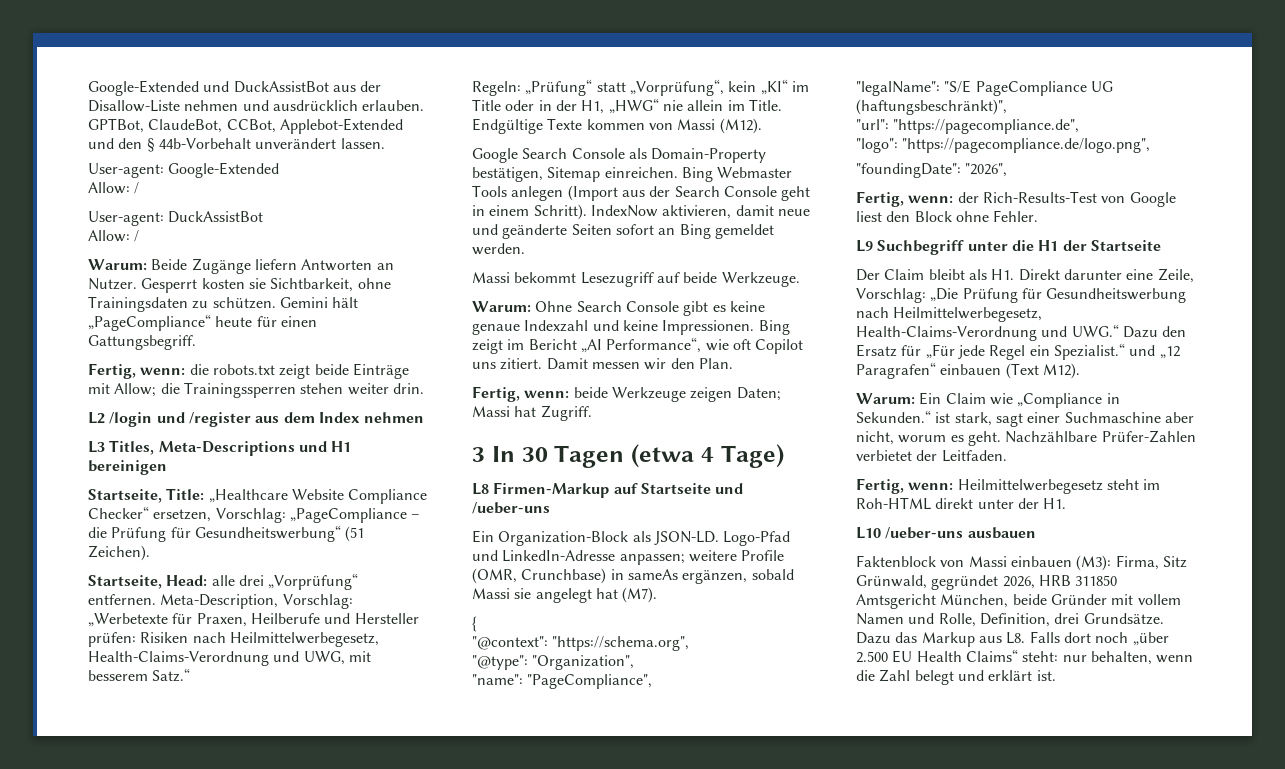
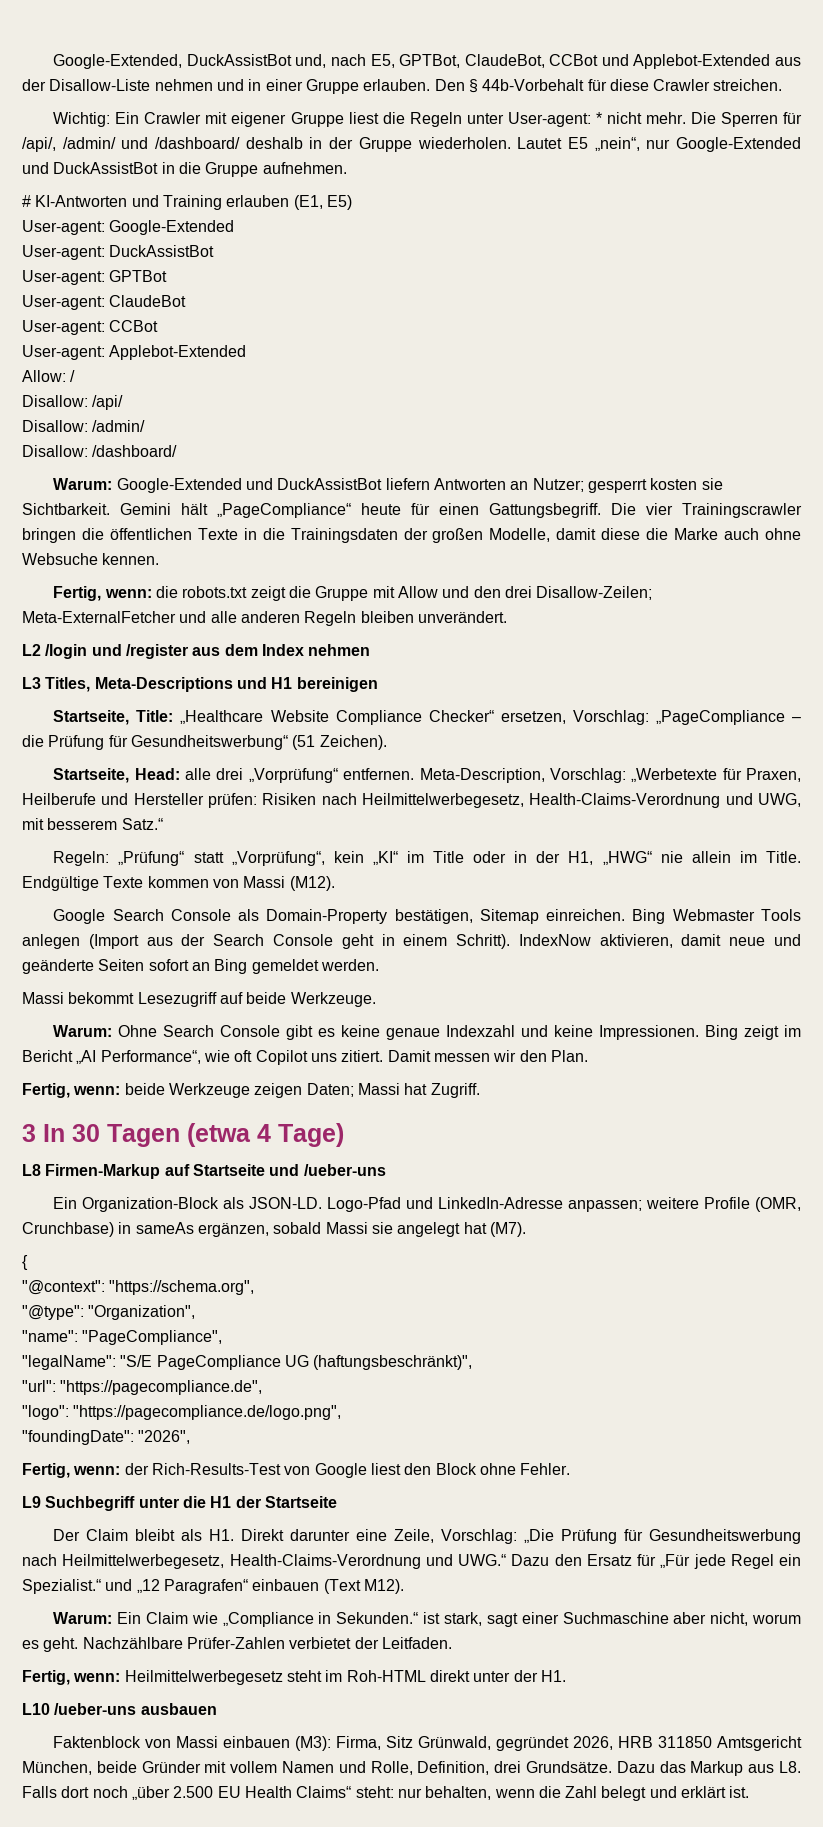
- Google-Extended und DuckAssistBot aus der Disallow-Liste nehmen und ausdrücklich erlauben. GPTBot, ClaudeBot, CCBot, Applebot-Extended und den § 44b-Vorbehalt unverändert lassen.
+ Google-Extended, DuckAssistBot und, nach E5, GPTBot, ClaudeBot, CCBot und Applebot-Extended aus der Disallow-Liste nehmen und in einer Gruppe erlauben. Den § 44b-Vorbehalt für diese Crawler streichen.
+ Wichtig: Ein Crawler mit eigener Gruppe liest die Regeln unter User-agent: * nicht mehr. Die Sperren für /api/, /admin/ und /dashboard/ deshalb in der Gruppe wiederholen. Lautet E5 „nein“, nur Google-Extended und DuckAssistBot in die Gruppe aufnehmen.
+ # KI-Antworten und Training erlauben (E1, E5)
  User-agent: Google-Extended
+ User-agent: DuckAssistBot
+ User-agent: GPTBot
+ User-agent: ClaudeBot
+ User-agent: CCBot
+ User-agent: Applebot-Extended
  Allow: /
- User-agent: DuckAssistBot
- Allow: /
- Warum: Beide Zugänge liefern Antworten an Nutzer. Gesperrt kosten sie Sichtbarkeit, ohne Trainingsdaten zu schützen.
+ Disallow: /api/
+ Disallow: /admin/
+ Disallow: /dashboard/
+ Warum: Google-Extended und DuckAssistBot liefern Antworten an Nutzer; gesperrt kosten sie Sichtbarkeit.
+ Die vier Trainingscrawler bringen die öffentlichen Texte in die Trainingsdaten der großen Modelle, damit diese die Marke auch ohne Websuche kennen.
- Fertig, wenn: die robots.txt zeigt beide Einträge mit Allow; die Trainingssperren stehen weiter drin.
+ Fertig, wenn: die robots.txt zeigt die Gruppe mit Allow und den drei Disallow-Zeilen; Meta-ExternalFetcher und alle anderen Regeln bleiben unverändert.

